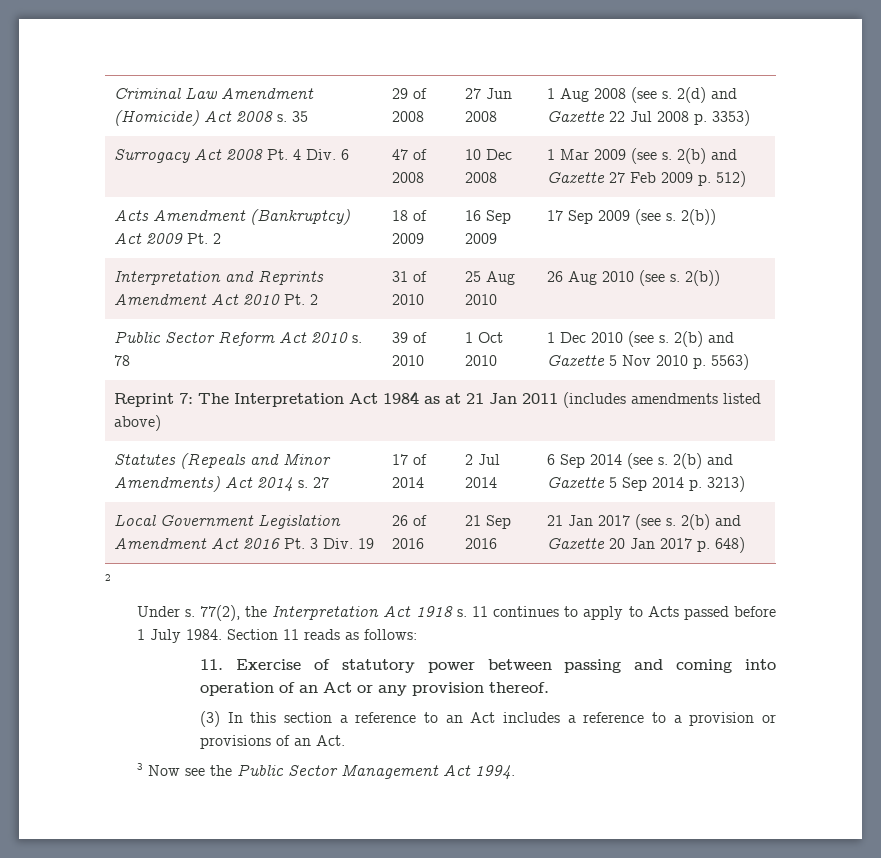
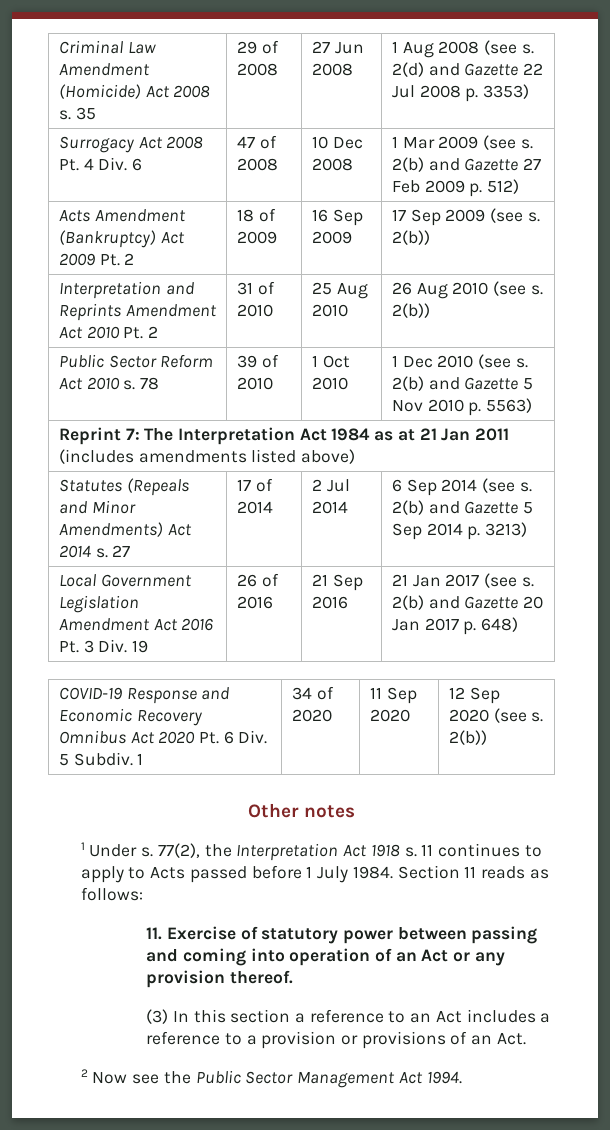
  Local Government Legislation Amendment Act 2016 Pt. 3 Div. 19 | 26 of 2016 | 21 Sep 2016 | 21 Jan 2017 (see s. 2(b) and Gazette 20 Jan 2017 p. 648)
- 2
- Under s.
+ COVID-19 Response and Economic Recovery Omnibus Act 2020 Pt. 6 Div. 5 Subdiv. 1 | 34 of 2020 | 11 Sep 2020 | 12 Sep 2020 (see s. 2(b))
+ Other notes
+ 1 Under s.
- 3 Now see the Public Sector Management Act 1994.
+ 2 Now see the Public Sector Management Act 1994.

